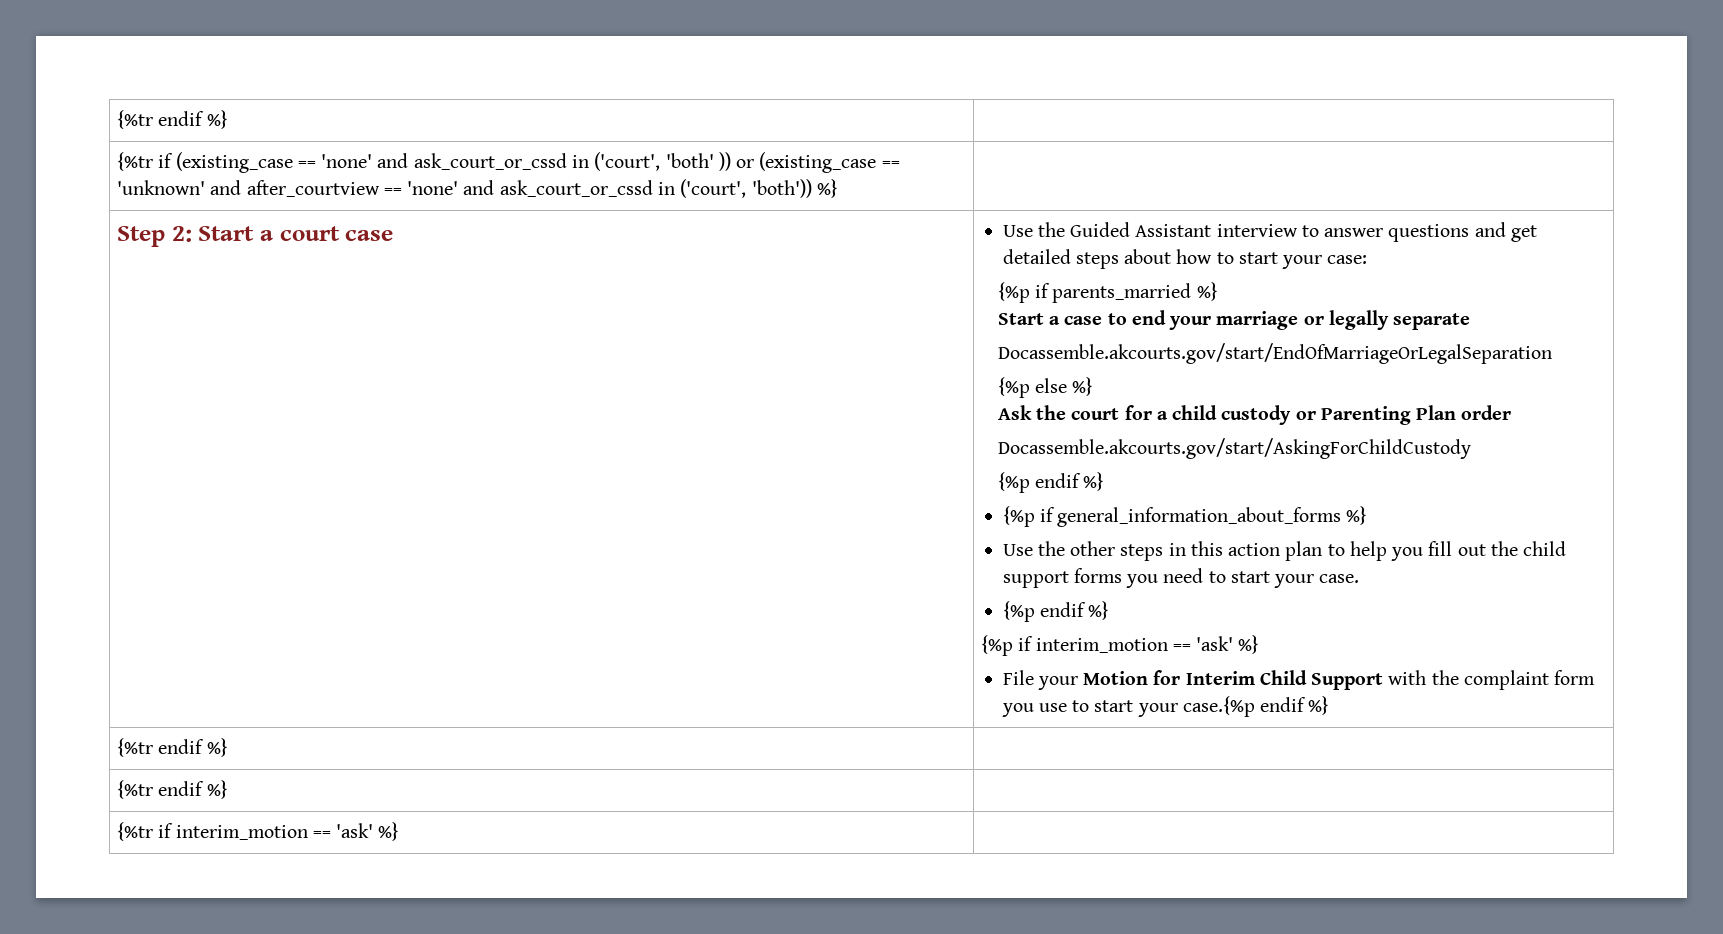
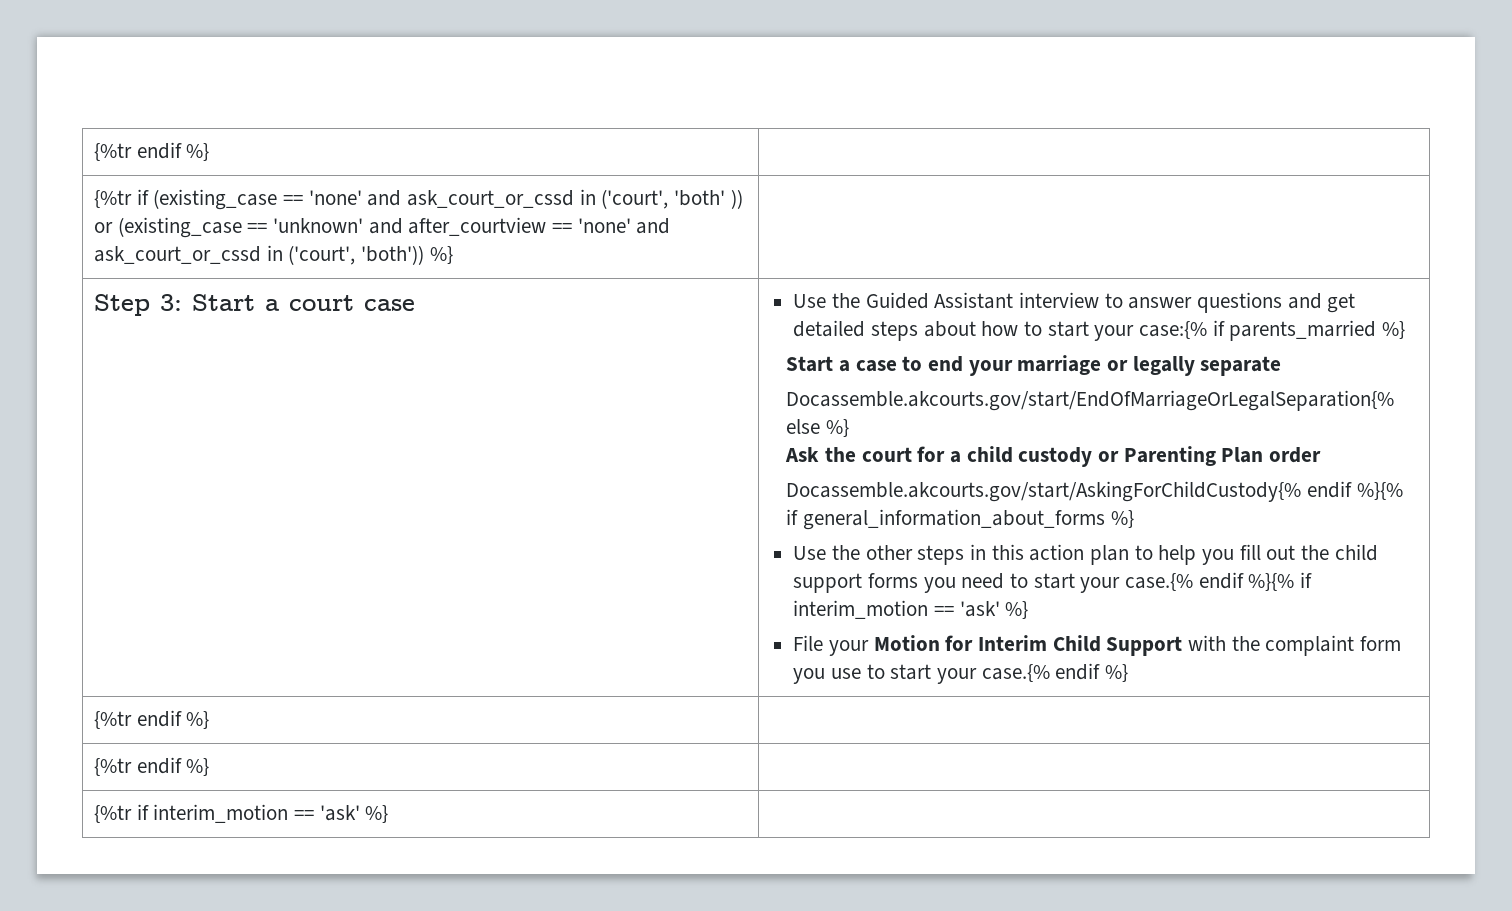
- Step 2: Start a court case
+ Step 3: Start a court case
- Use the Guided Assistant interview to answer questions and get detailed steps about how to start your case:
- {%p if parents_married %}
+ Use the Guided Assistant interview to answer questions and get detailed steps about how to start your case:{% if parents_married %}
- Docassemble.akcourts.gov/start/EndOfMarriageOrLegalSeparation
- {%p else %}
+ Docassemble.akcourts.gov/start/EndOfMarriageOrLegalSeparation{% else %}
- Docassemble.akcourts.gov/start/AskingForChildCustody
- {%p endif %}
- {%p if general_information_about_forms %}
+ Docassemble.akcourts.gov/start/AskingForChildCustody{% endif %}{% if general_information_about_forms %}
- Use the other steps in this action plan to help you fill out the child support forms you need to start your case.
- {%p endif %}
- {%p if interim_motion == 'ask' %}
+ Use the other steps in this action plan to help you fill out the child support forms you need to start your case.{% endif %}{% if interim_motion == 'ask' %}
- File your Motion for Interim Child Support with the complaint form you use to start your case.{%p endif %}
+ File your Motion for Interim Child Support with the complaint form you use to start your case.{% endif %}

